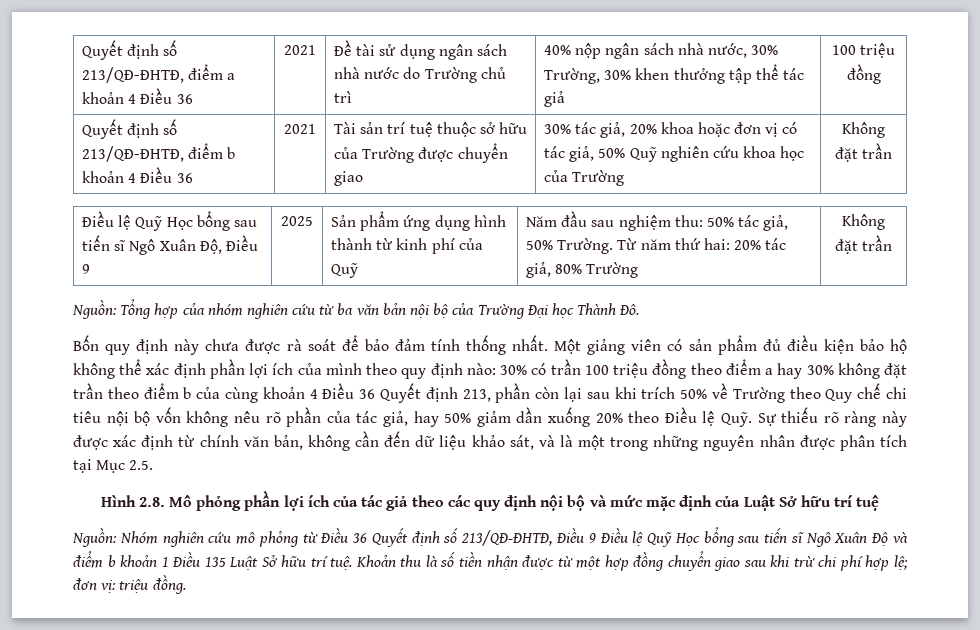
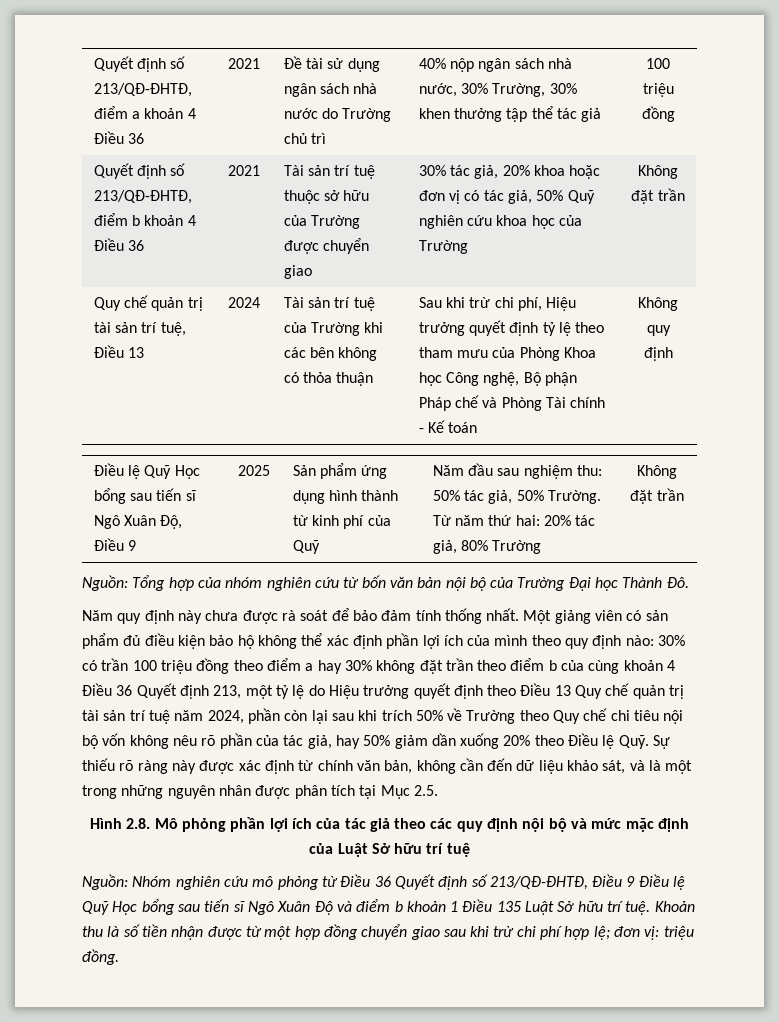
+ Quy chế quản trị tài sản trí tuệ, Điều 13 | 2024 | Tài sản trí tuệ của Trường khi các bên không có thỏa thuận | Sau khi trừ chi phí, Hiệu trưởng quyết định tỷ lệ theo tham mưu của Phòng Khoa học Công nghệ, Bộ phận Pháp chế và Phòng Tài chính - Kế toán | Không quy định
- Nguồn: Tổng hợp của nhóm nghiên cứu từ ba văn bản nội bộ của Trường Đại học Thành Đô.
+ Nguồn: Tổng hợp của nhóm nghiên cứu từ bốn văn bản nội bộ của Trường Đại học Thành Đô.
- Bốn quy định này chưa được rà soát để bảo đảm tính thống nhất.
+ Năm quy định này chưa được rà soát để bảo đảm tính thống nhất.
- 30% có trần 100 triệu đồng theo điểm a hay 30% không đặt trần theo điểm b của cùng khoản 4 Điều 36 Quyết định 213, phần còn lại sau khi trích 50% về Trường theo Quy chế chi tiêu nội bộ vốn không nêu rõ phần của tác giả, hay 50% giảm dần xuống 20% theo Điều lệ Quỹ. Sự thiếu rõ ràng này được xác định từ chính văn bản, không cần đến dữ liệu khảo sát, và là một trong những nguyên nhân được phân tích tại Mục 2.5.
+ 30% có trần 100 triệu đồng theo điểm a hay 30% không đặt trần theo điểm b của cùng khoản 4 Điều 36 Quyết định 213, một tỷ lệ do Hiệu trưởng quyết định theo Điều 13 Quy chế quản trị tài sản trí tuệ năm 2024, phần còn lại sau khi trích 50% về Trường theo Quy chế chi tiêu nội bộ vốn không nêu rõ phần của tác giả, hay 50% giảm dần xuống 20% theo Điều lệ Quỹ. Sự thiếu rõ ràng này được xác định từ chính văn bản, không cần đến dữ liệu khảo sát, và là một trong những nguyên nhân được phân tích tại Mục 2.5.

